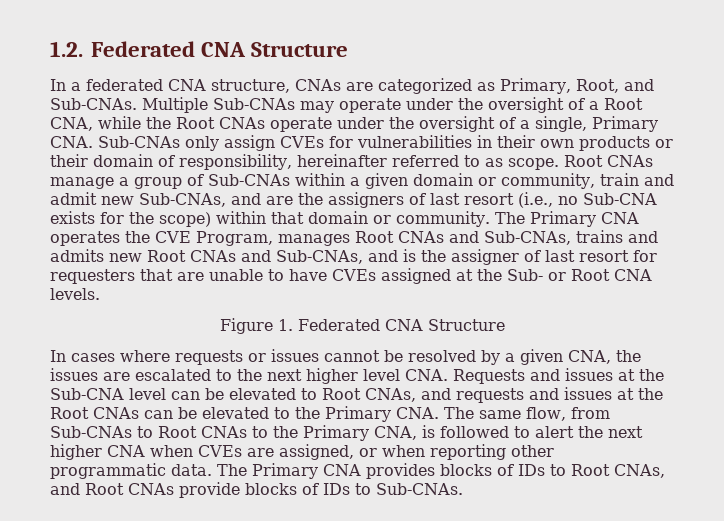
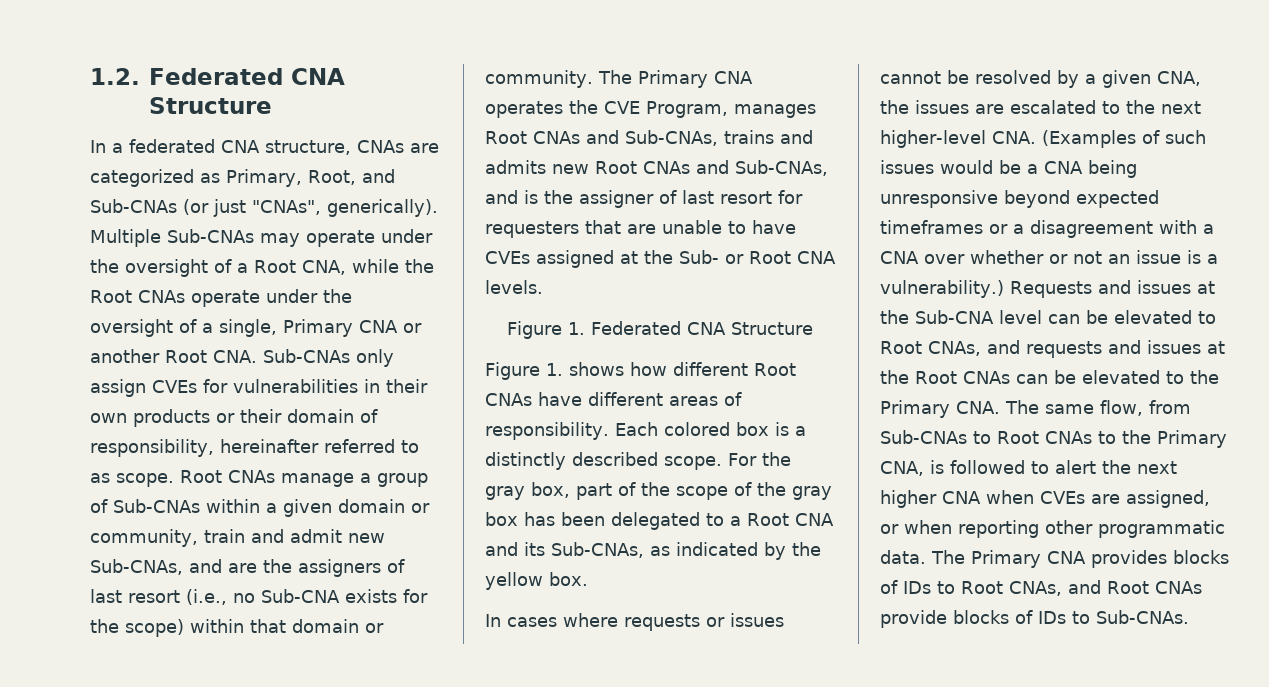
- In a federated CNA structure, CNAs are categorized as Primary, Root, and Sub-CNAs.
+ In a federated CNA structure, CNAs are categorized as Primary, Root, and Sub-CNAs (or just "CNAs", generically).
- Multiple Sub-CNAs may operate under the oversight of a Root CNA, while the Root CNAs operate under the oversight of a single, Primary CNA. Sub-CNAs only assign CVEs for vulnerabilities in their own products or their domain of responsibility, hereinafter referred to as scope.
+ Multiple Sub-CNAs may operate under the oversight of a Root CNA, while the Root CNAs operate under the oversight of a single, Primary CNA or another Root CNA. Sub-CNAs only assign CVEs for vulnerabilities in their own products or their domain of responsibility, hereinafter referred to as scope.
+ Figure 1. shows how different Root CNAs have different areas of responsibility. Each colored box is a distinctly described scope. For the gray box, part of the scope of the gray box has been delegated to a Root CNA and its Sub-CNAs, as indicated by the yellow box.
- In cases where requests or issues cannot be resolved by a given CNA, the issues are escalated to the next higher level CNA. Requests and issues at the Sub-CNA level can be elevated to Root CNAs, and requests and issues at the Root CNAs can be elevated to the Primary CNA. The same flow, from Sub-CNAs to Root CNAs to the Primary CNA, is followed to alert the next higher CNA when CVEs are assigned, or when reporting other programmatic data.
+ In cases where requests or issues cannot be resolved by a given CNA, the issues are escalated to the next higher-level CNA. (Examples of such issues would be a CNA being unresponsive beyond expected timeframes or a disagreement with a CNA over whether or not an issue is a vulnerability.) Requests and issues at the Sub-CNA level can be elevated to Root CNAs, and requests and issues at the Root CNAs can be elevated to the Primary CNA. The same flow, from Sub-CNAs to Root CNAs to the Primary CNA, is followed to alert the next higher CNA when CVEs are assigned, or when reporting other programmatic data.

